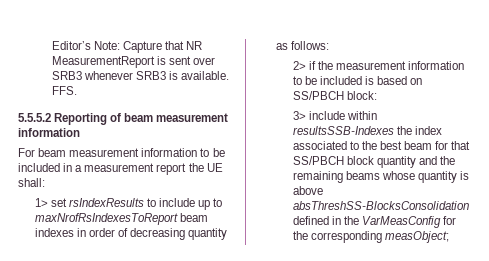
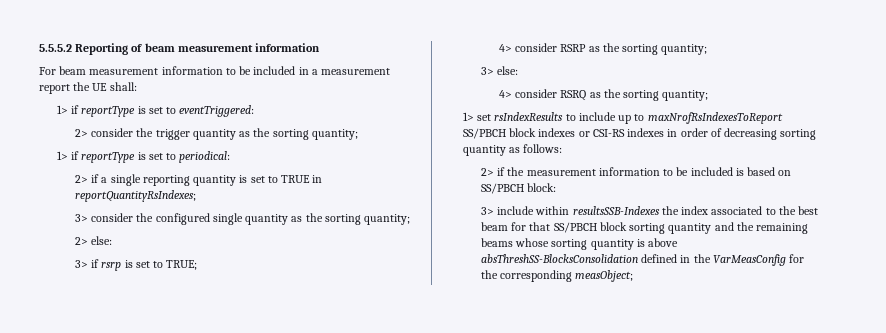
- Editor’s Note: Capture that NR MeasurementReport is sent over SRB3 whenever SRB3 is available. FFS.
+ 1> if reportType is set to eventTriggered:
+ 2> consider the trigger quantity as the sorting quantity;
+ 1> if reportType is set to periodical:
+ 2> if a single reporting quantity is set to TRUE in reportQuantityRsIndexes;
+ 3> consider the configured single quantity as the sorting quantity;
+ 2> else:
+ 3> if rsrp is set to TRUE;
+ 4> consider RSRP as the sorting quantity;
+ 3> else:
+ 4> consider RSRQ as the sorting quantity;
- 1> set rsIndexResults to include up to maxNrofRsIndexesToReport beam indexes in order of decreasing quantity as follows:
+ 1> set rsIndexResults to include up to maxNrofRsIndexesToReport SS/PBCH block indexes or CSI-RS indexes in order of decreasing sorting quantity as follows:
- 3> include within resultsSSB-Indexes the index associated to the best beam for that SS/PBCH block quantity and the remaining beams whose quantity is above absThreshSS-BlocksConsolidation defined in the VarMeasConfig for the corresponding measObject;
+ 3> include within resultsSSB-Indexes the index associated to the best beam for that SS/PBCH block sorting quantity and the remaining beams whose sorting quantity is above absThreshSS-BlocksConsolidation defined in the VarMeasConfig for the corresponding measObject;

